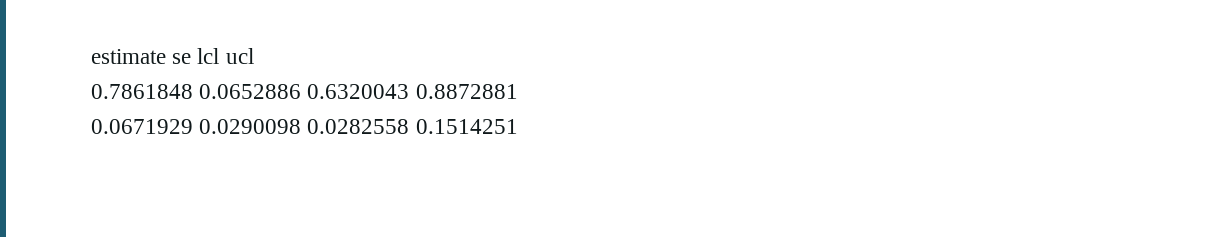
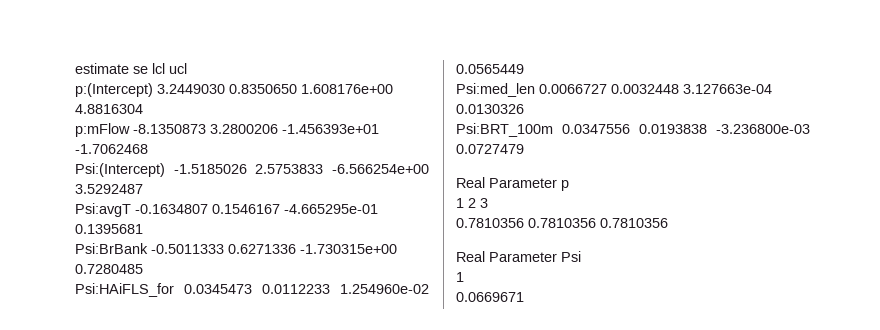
- 0.7861848 0.0652886 0.6320043 0.8872881
- 0.0671929 0.0290098 0.0282558 0.1514251
+ p:(Intercept) 3.2449030 0.8350650 1.608176e+00 4.8816304
+ p:mFlow -8.1350873 3.2800206 -1.456393e+01 -1.7062468
+ Psi:(Intercept) -1.5185026 2.5753833 -6.566254e+00 3.5292487
+ Psi:avgT -0.1634807 0.1546167 -4.665295e-01 0.1395681
+ Psi:BrBank -0.5011333 0.6271336 -1.730315e+00 0.7280485
+ Psi:HAiFLS_for 0.0345473 0.0112233 1.254960e-02 0.0565449
+ Psi:med_len 0.0066727 0.0032448 3.127663e-04 0.0130326
+ Psi:BRT_100m 0.0347556 0.0193838 -3.236800e-03 0.0727479
+ Real Parameter p
+ 1 2 3
+ 0.7810356 0.7810356 0.7810356
+ Real Parameter Psi
+ 1
+ 0.0669671

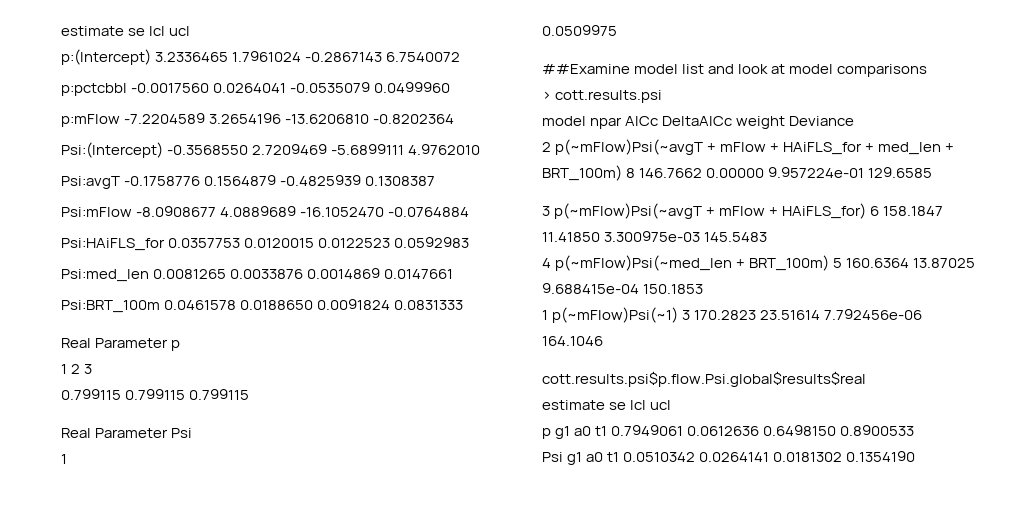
- p:(Intercept) 3.2449030 0.8350650 1.608176e+00 4.8816304
- p:mFlow -8.1350873 3.2800206 -1.456393e+01 -1.7062468
- Psi:(Intercept) -1.5185026 2.5753833 -6.566254e+00 3.5292487
- Psi:avgT -0.1634807 0.1546167 -4.665295e-01 0.1395681
- Psi:BrBank -0.5011333 0.6271336 -1.730315e+00 0.7280485
- Psi:HAiFLS_for 0.0345473 0.0112233 1.254960e-02 0.0565449
- Psi:med_len 0.0066727 0.0032448 3.127663e-04 0.0130326
- Psi:BRT_100m 0.0347556 0.0193838 -3.236800e-03 0.0727479
+ p:(Intercept) 3.2336465 1.7961024 -0.2867143 6.7540072
+ p:pctcbbl -0.0017560 0.0264041 -0.0535079 0.0499960
+ p:mFlow -7.2204589 3.2654196 -13.6206810 -0.8202364
+ Psi:(Intercept) -0.3568550 2.7209469 -5.6899111 4.9762010
+ Psi:avgT -0.1758776 0.1564879 -0.4825939 0.1308387
+ Psi:mFlow -8.0908677 4.0889689 -16.1052470 -0.0764884
+ Psi:HAiFLS_for 0.0357753 0.0120015 0.0122523 0.0592983
+ Psi:med_len 0.0081265 0.0033876 0.0014869 0.0147661
+ Psi:BRT_100m 0.0461578 0.0188650 0.0091824 0.0831333
- 0.7810356 0.7810356 0.7810356
+ 0.799115 0.799115 0.799115
- 0.0669671
+ 0.0509975
+ ##Examine model list and look at model comparisons
+ > cott.results.psi
+ model npar AICc DeltaAICc weight Deviance
+ 2 p(~mFlow)Psi(~avgT + mFlow + HAiFLS_for + med_len + BRT_100m) 8 146.7662 0.00000 9.957224e-01 129.6585
+ 3 p(~mFlow)Psi(~avgT + mFlow + HAiFLS_for) 6 158.1847 11.41850 3.300975e-03 145.5483
+ 4 p(~mFlow)Psi(~med_len + BRT_100m) 5 160.6364 13.87025 9.688415e-04 150.1853
+ 1 p(~mFlow)Psi(~1) 3 170.2823 23.51614 7.792456e-06 164.1046
+ cott.results.psi$p.flow.Psi.global$results$real
+ estimate se lcl ucl
+ p g1 a0 t1 0.7949061 0.0612636 0.6498150 0.8900533
+ Psi g1 a0 t1 0.0510342 0.0264141 0.0181302 0.1354190

